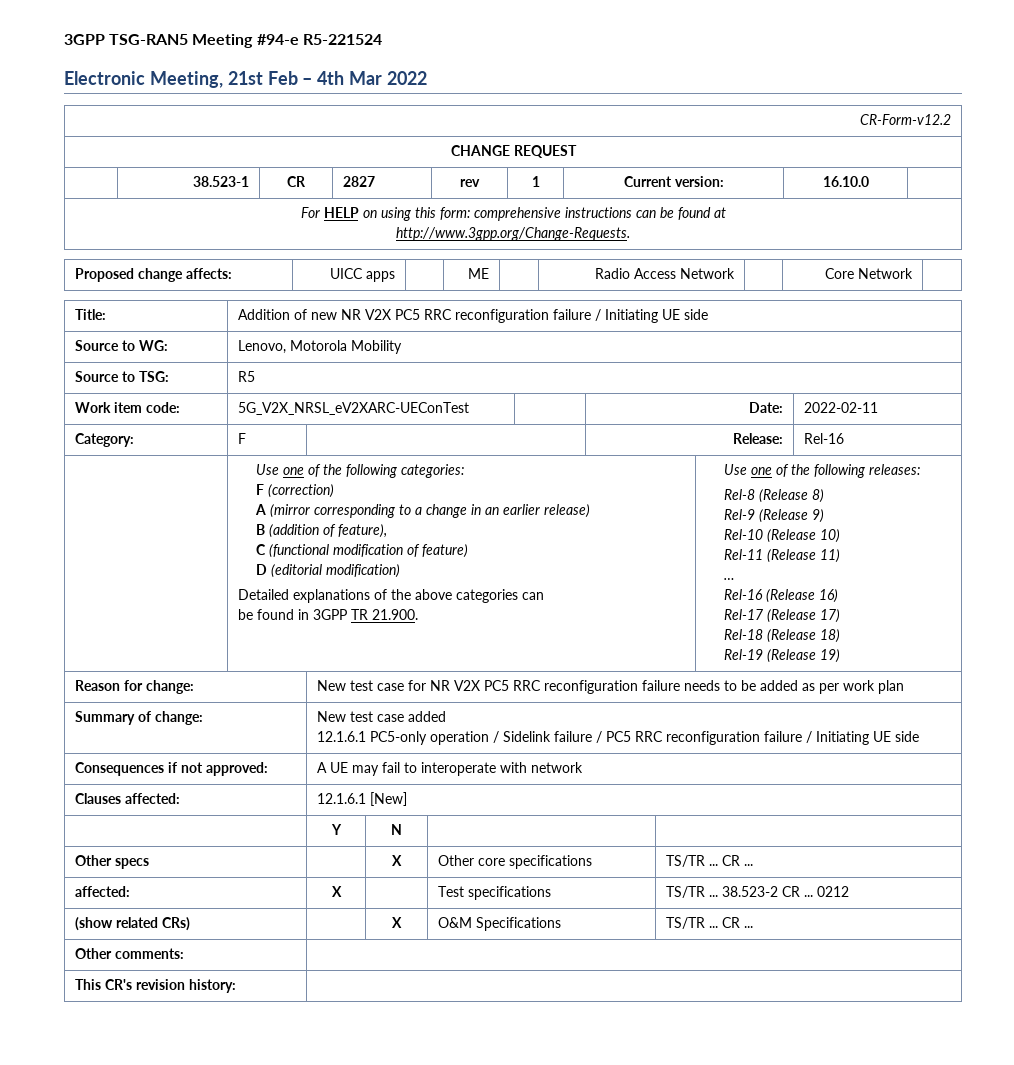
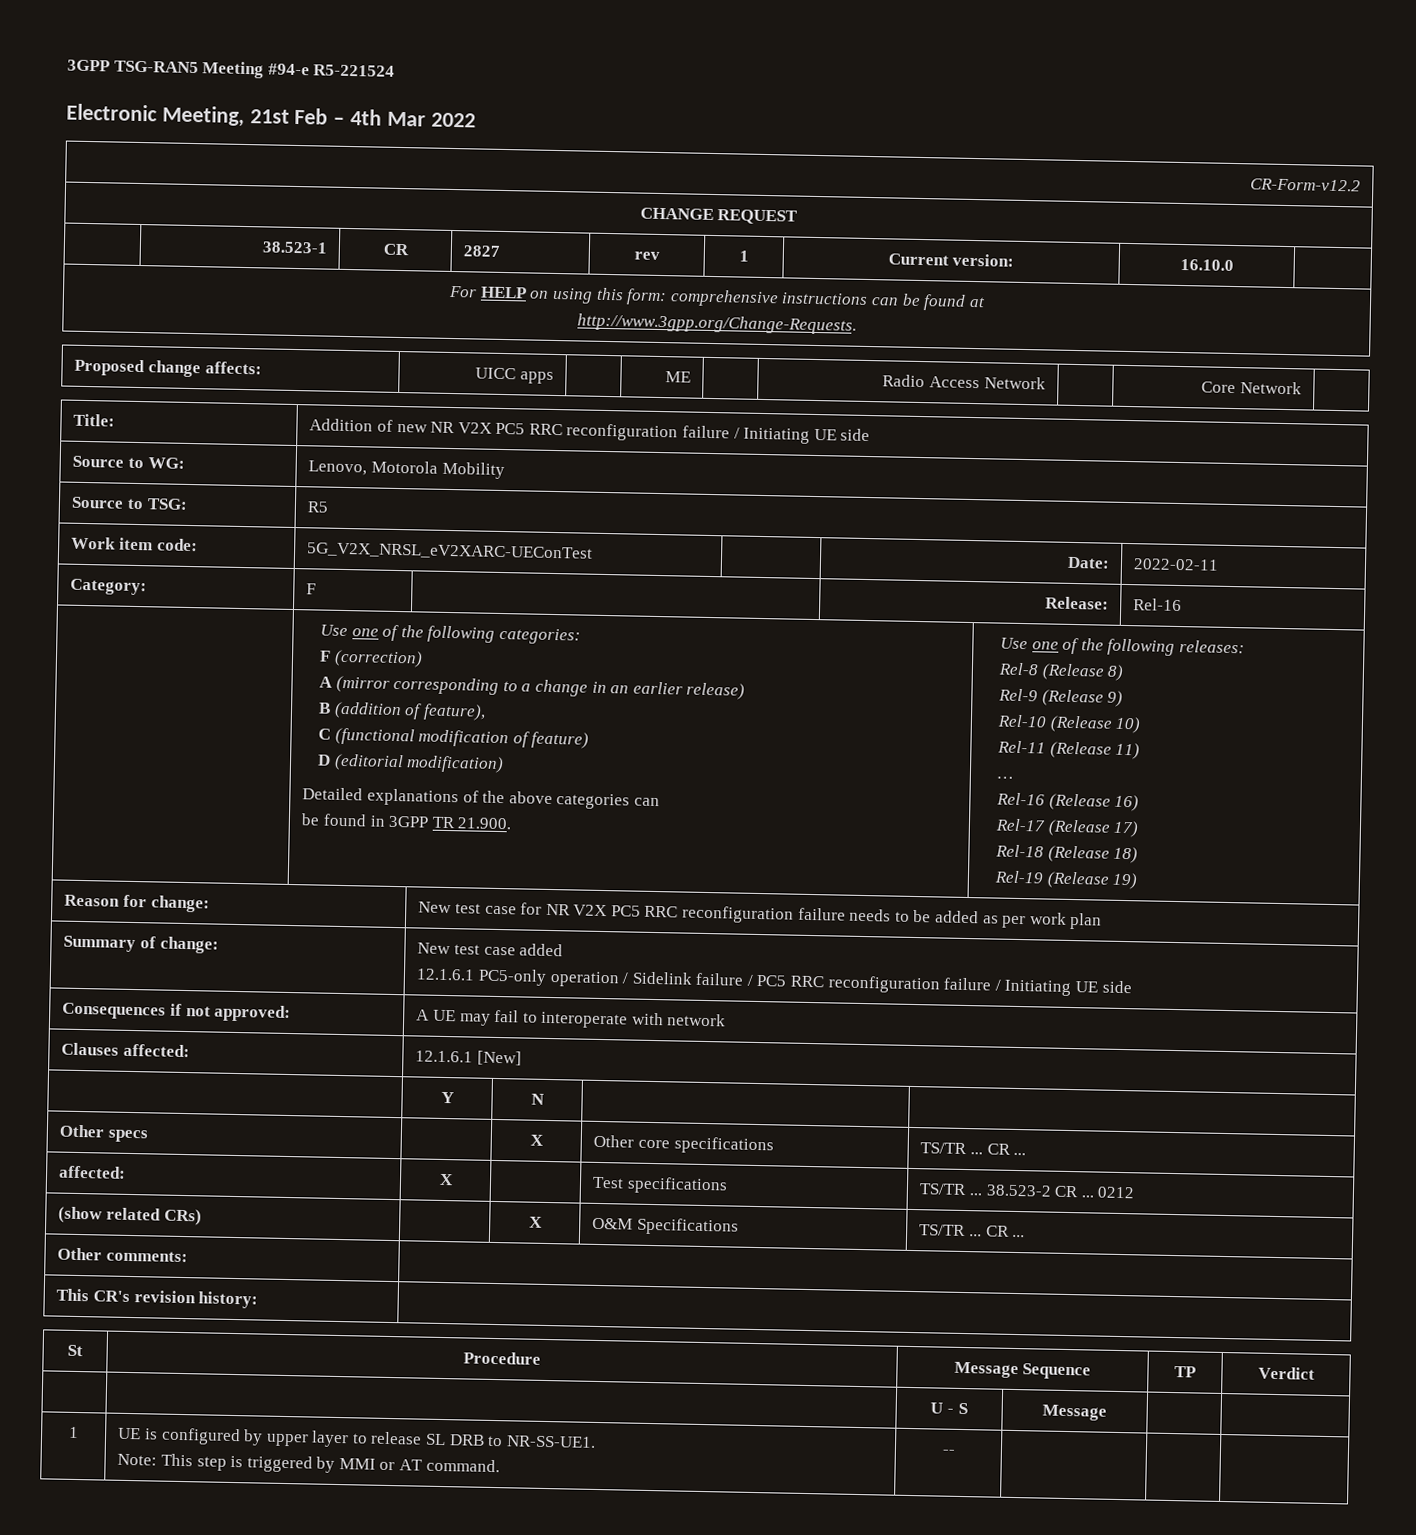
+ St | Procedure | Message Sequence | TP | Verdict
+ | | U - S | Message | |
+ 1 | UE is configured by upper layer to release SL DRB to NR-SS-UE1.
+ Note: This step is triggered by MMI or AT command. | -- | | |

